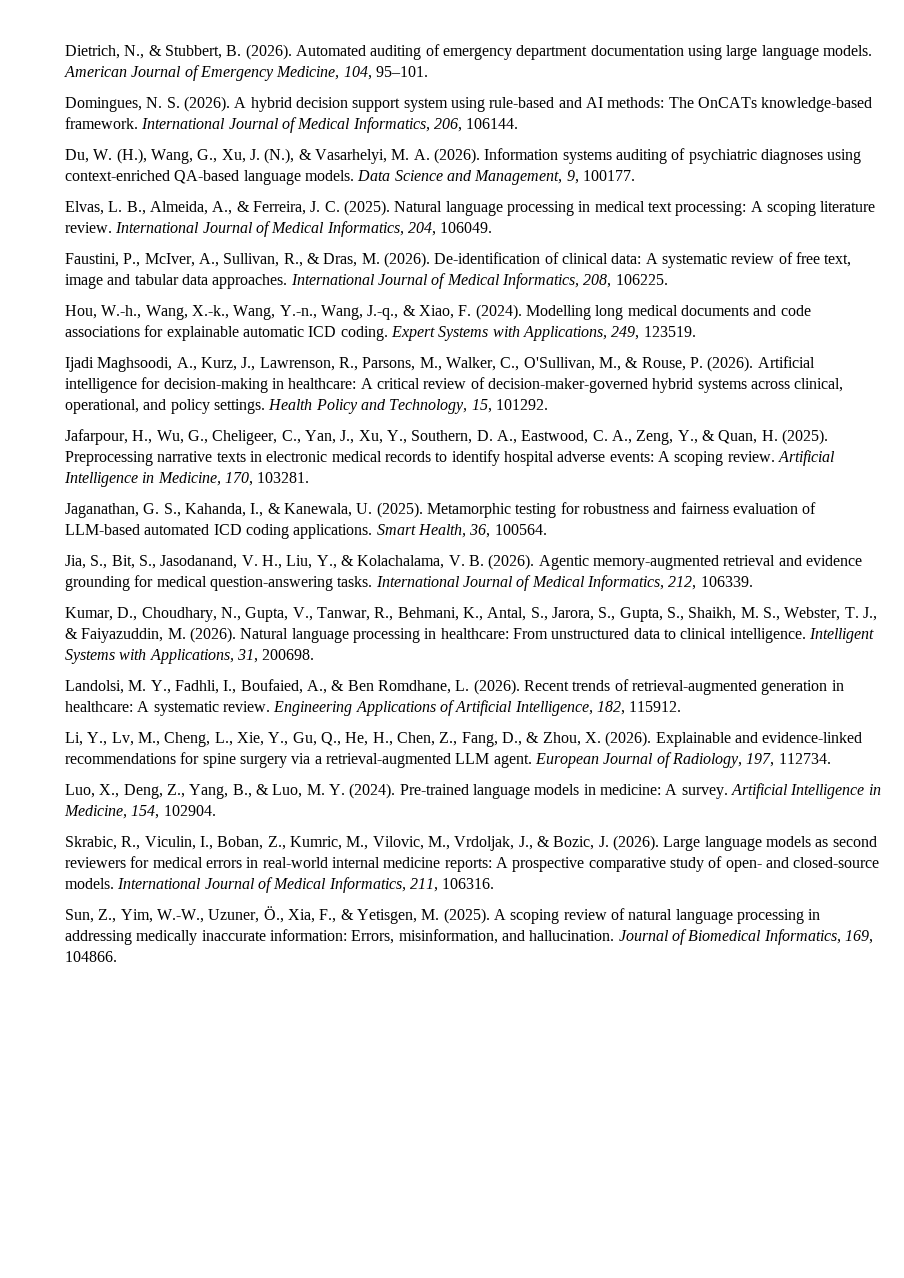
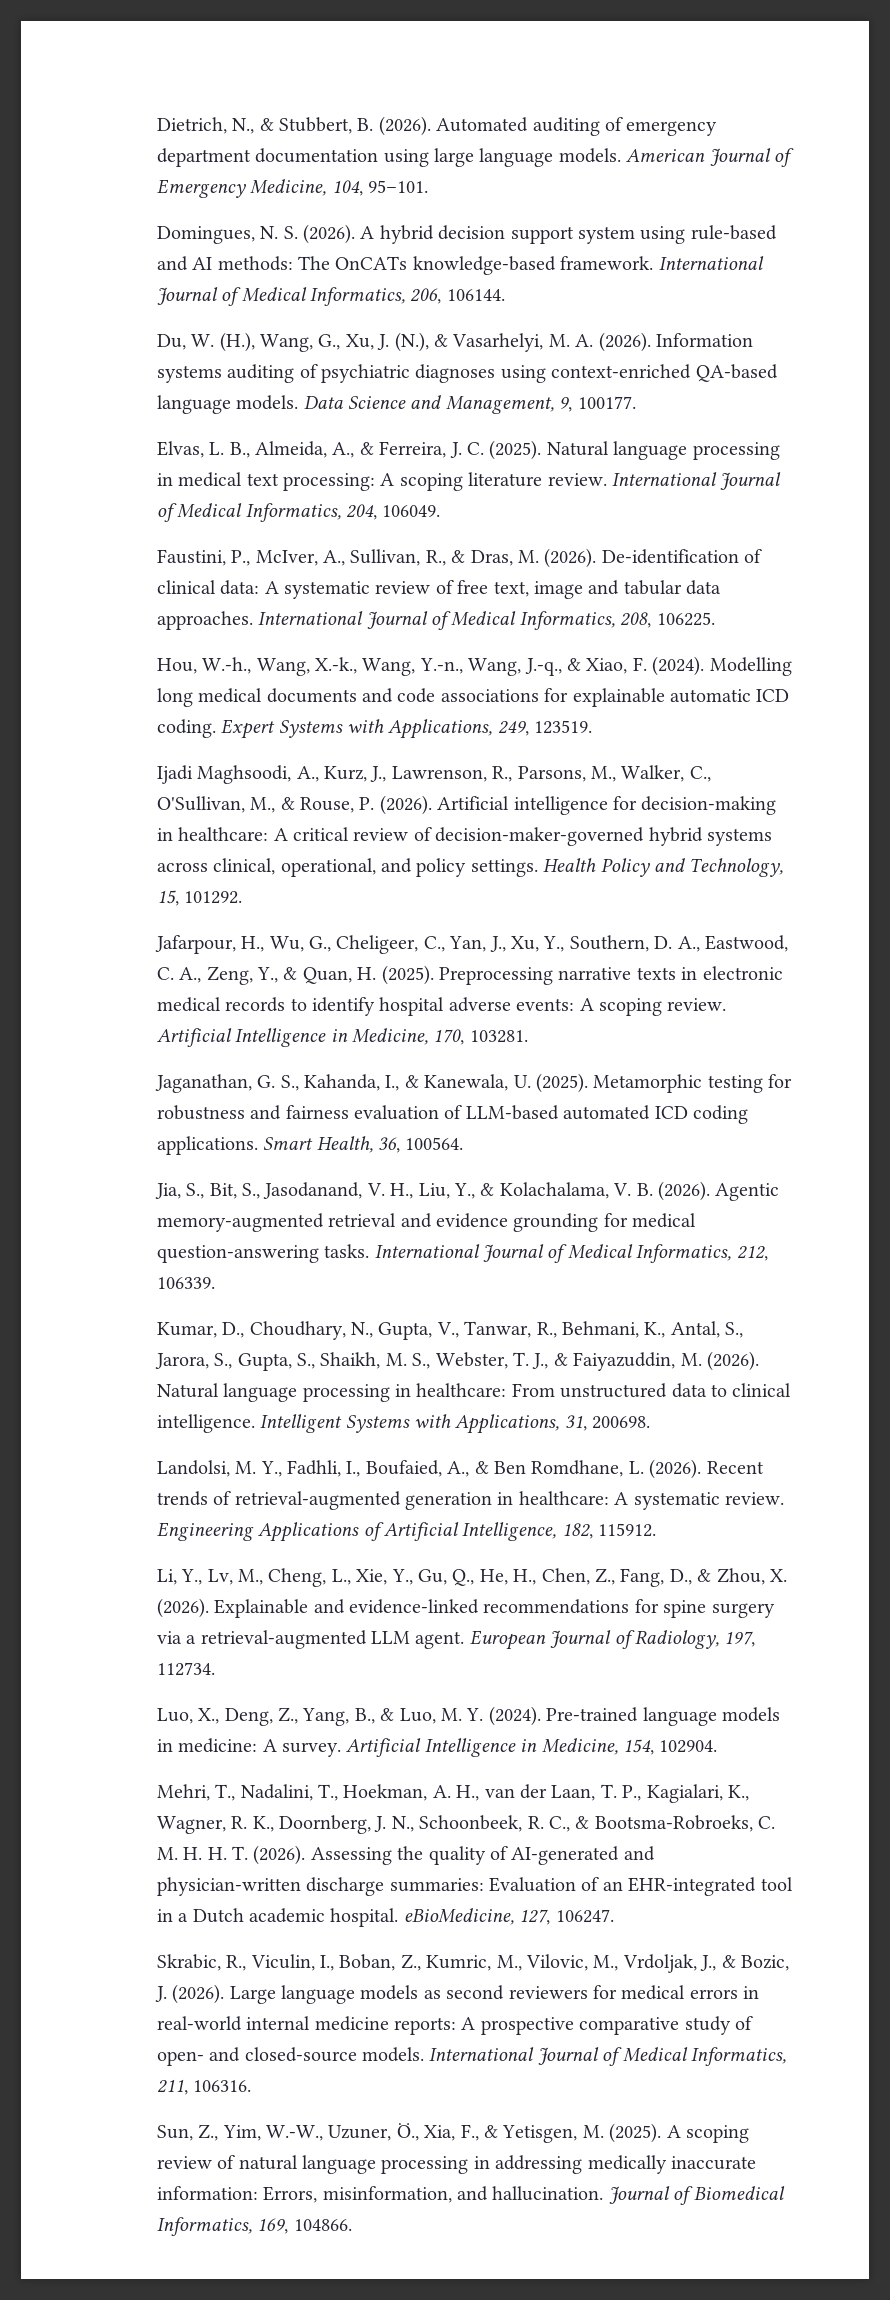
+ Mehri, T., Nadalini, T., Hoekman, A. H., van der Laan, T. P., Kagialari, K., Wagner, R. K., Doornberg, J. N., Schoonbeek, R. C., & Bootsma-Robroeks, C. M. H. H. T. (2026). Assessing the quality of AI-generated and physician-written discharge summaries: Evaluation of an EHR-integrated tool in a Dutch academic hospital. eBioMedicine, 127, 106247.

